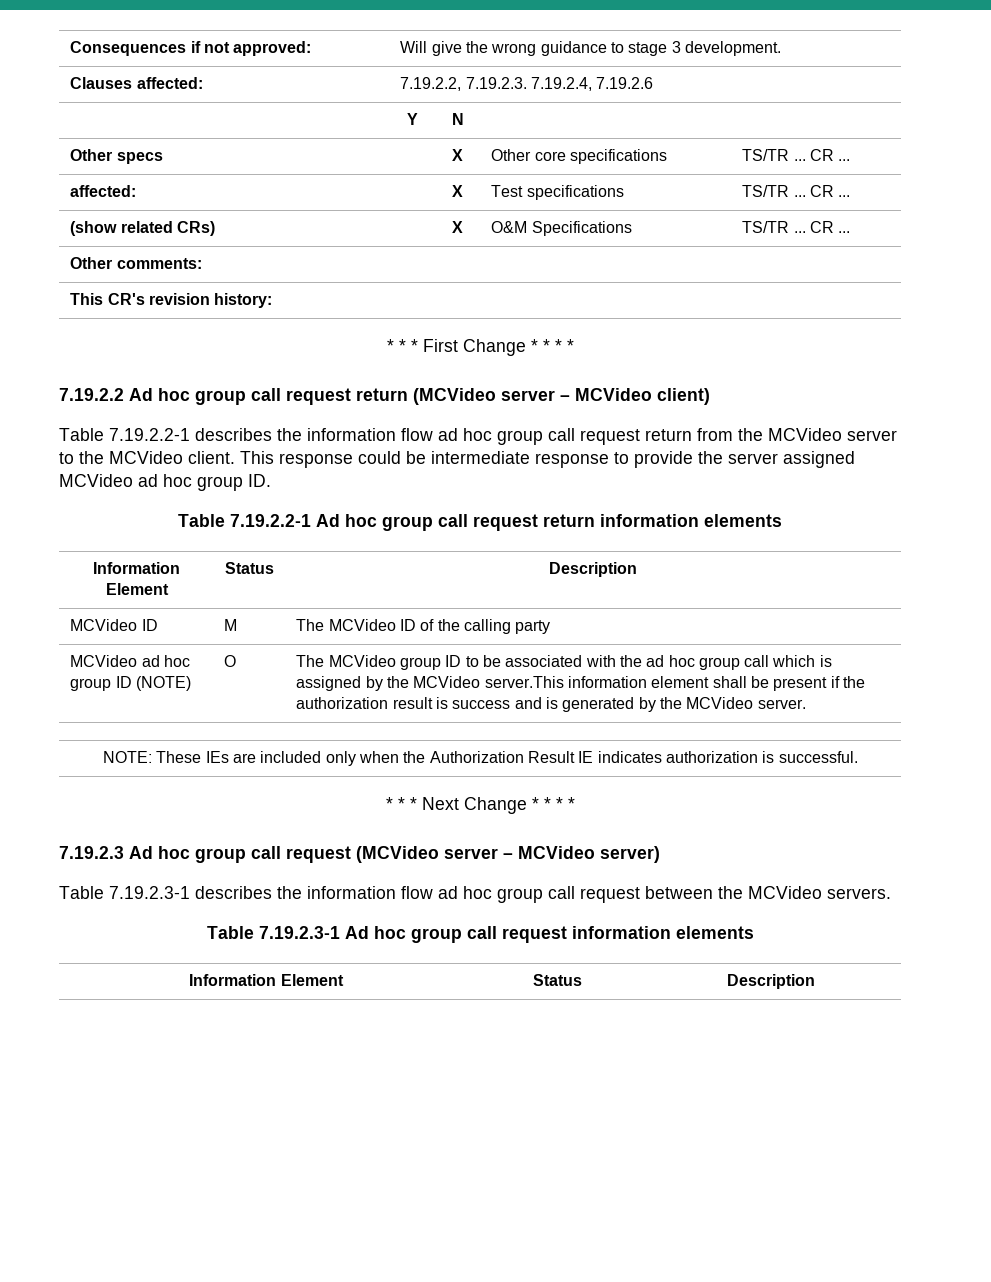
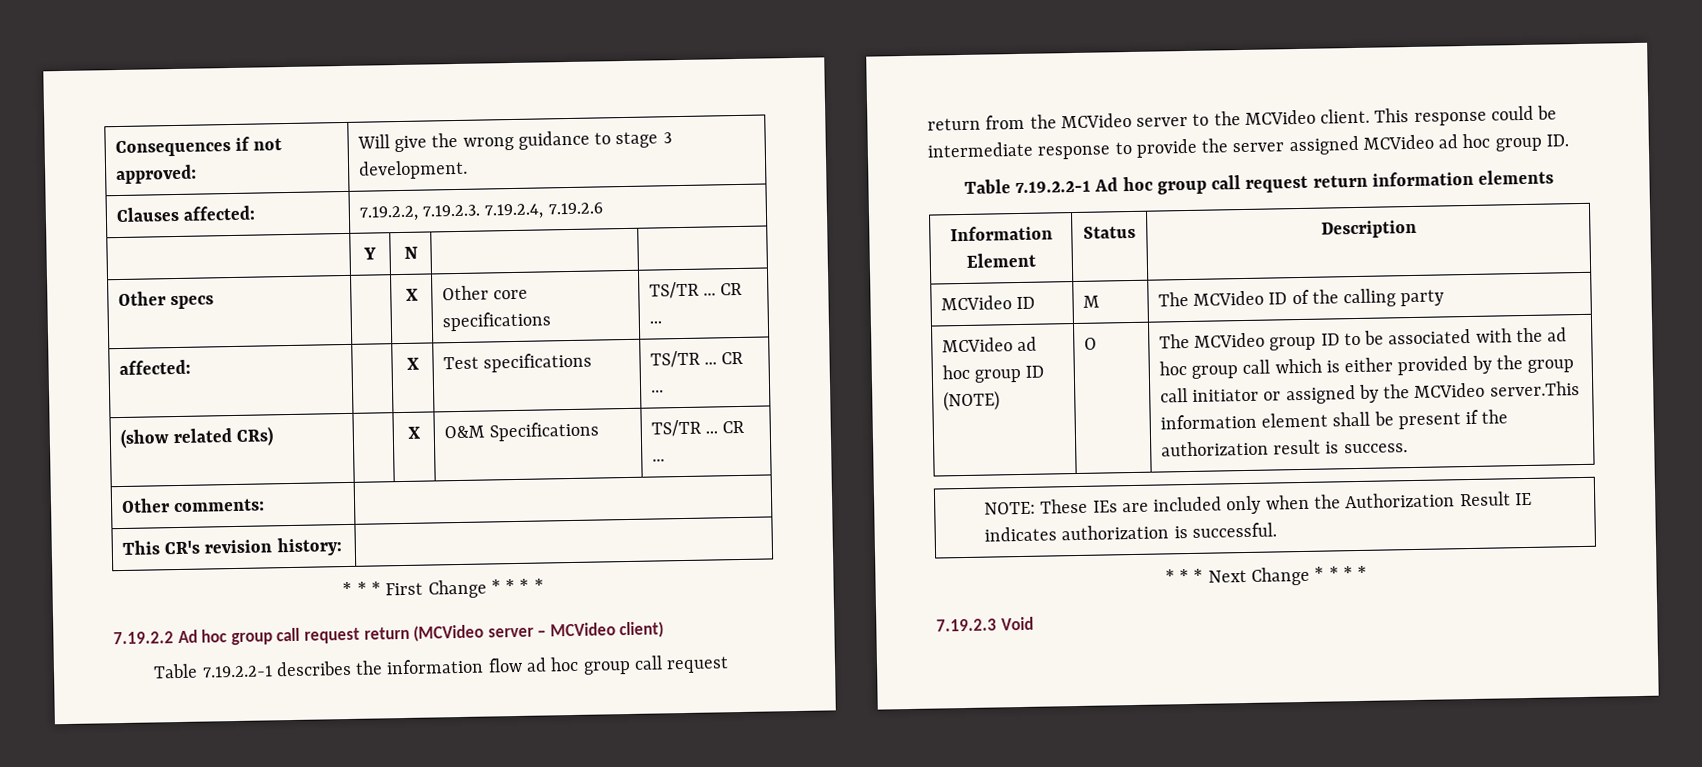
- The MCVideo group ID to be associated with the ad hoc group call which is assigned by the MCVideo server.This information element shall be present if the authorization result is success and is generated by the MCVideo server.
+ The MCVideo group ID to be associated with the ad hoc group call which is either provided by the group call initiator or assigned by the MCVideo server.This information element shall be present if the authorization result is success.
- 7.19.2.3 Ad hoc group call request (MCVideo server – MCVideo server)
- Table 7.19.2.3-1 describes the information flow ad hoc group call request between the MCVideo servers.
- Table 7.19.2.3-1 Ad hoc group call request information elements
- Information Element | Status | Description
+ 7.19.2.3 Void

